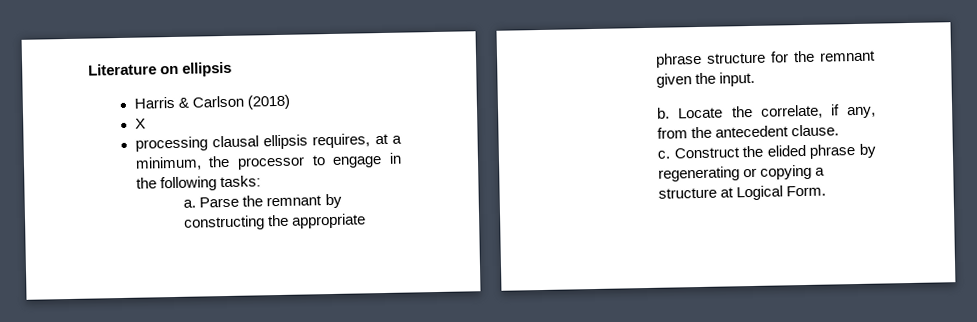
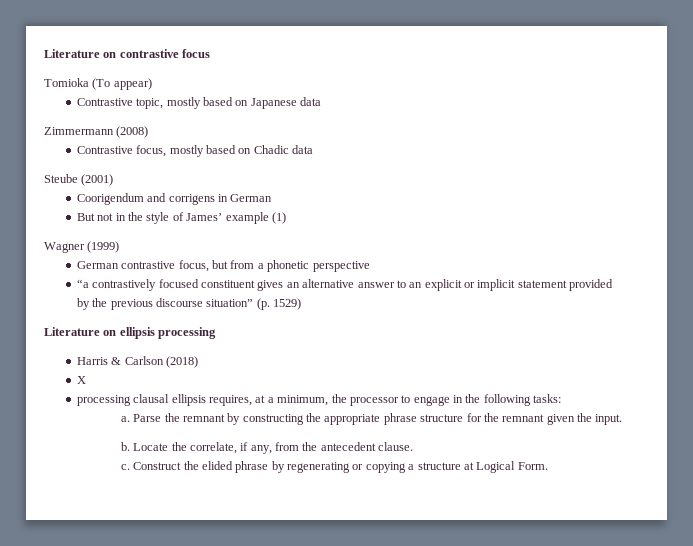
- Literature on ellipsis
+ Literature on contrastive focus
+ Tomioka (To appear)
+ Contrastive topic, mostly based on Japanese data
+ Zimmermann (2008)
+ Contrastive focus, mostly based on Chadic data
+ Steube (2001)
+ Coorigendum and corrigens in German
+ But not in the style of James’ example (1)
+ Wagner (1999)
+ German contrastive focus, but from a phonetic perspective
+ “a contrastively focused constituent gives an alternative answer to an explicit or implicit statement provided by the previous discourse situation” (p. 1529)
+ Literature on ellipsis processing

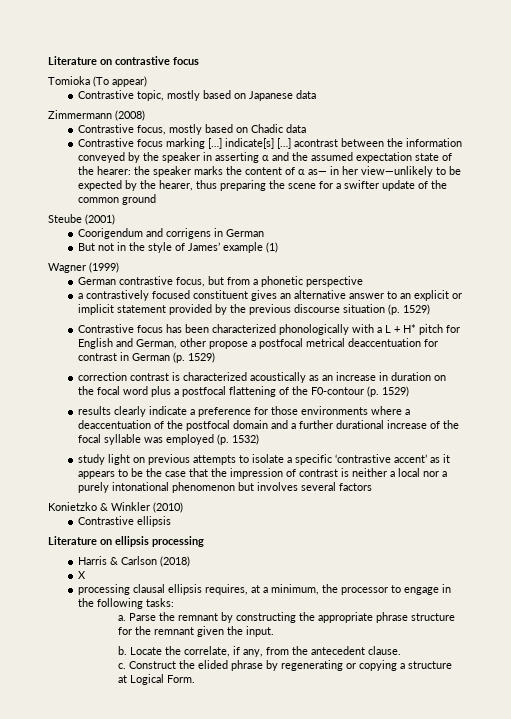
+ Contrastive focus marking […] indicate[s] […] acontrast between the information conveyed by the speaker in asserting α and the assumed expectation state of the hearer: the speaker marks the content of α as— in her view—unlikely to be expected by the hearer, thus preparing the scene for a swifter update of the common ground
- “a contrastively focused constituent gives an alternative answer to an explicit or implicit statement provided by the previous discourse situation” (p. 1529)
+ a contrastively focused constituent gives an alternative answer to an explicit or implicit statement provided by the previous discourse situation (p. 1529)
+ Contrastive focus has been characterized phonologically with a L + H* pitch for English and German, other propose a postfocal metrical deaccentuation for contrast in German (p. 1529)
+ correction contrast is characterized acoustically as an increase in duration on the focal word plus a postfocal flattening of the F0-contour (p. 1529)
+ results clearly indicate a preference for those environments where a deaccentuation of the postfocal domain and a further durational increase of the focal syllable was employed (p. 1532)
+ study light on previous attempts to isolate a specific ‘contrastive accent’ as it appears to be the case that the impression of contrast is neither a local nor a purely intonational phenomenon but involves several factors
+ Konietzko & Winkler (2010)
+ Contrastive ellipsis

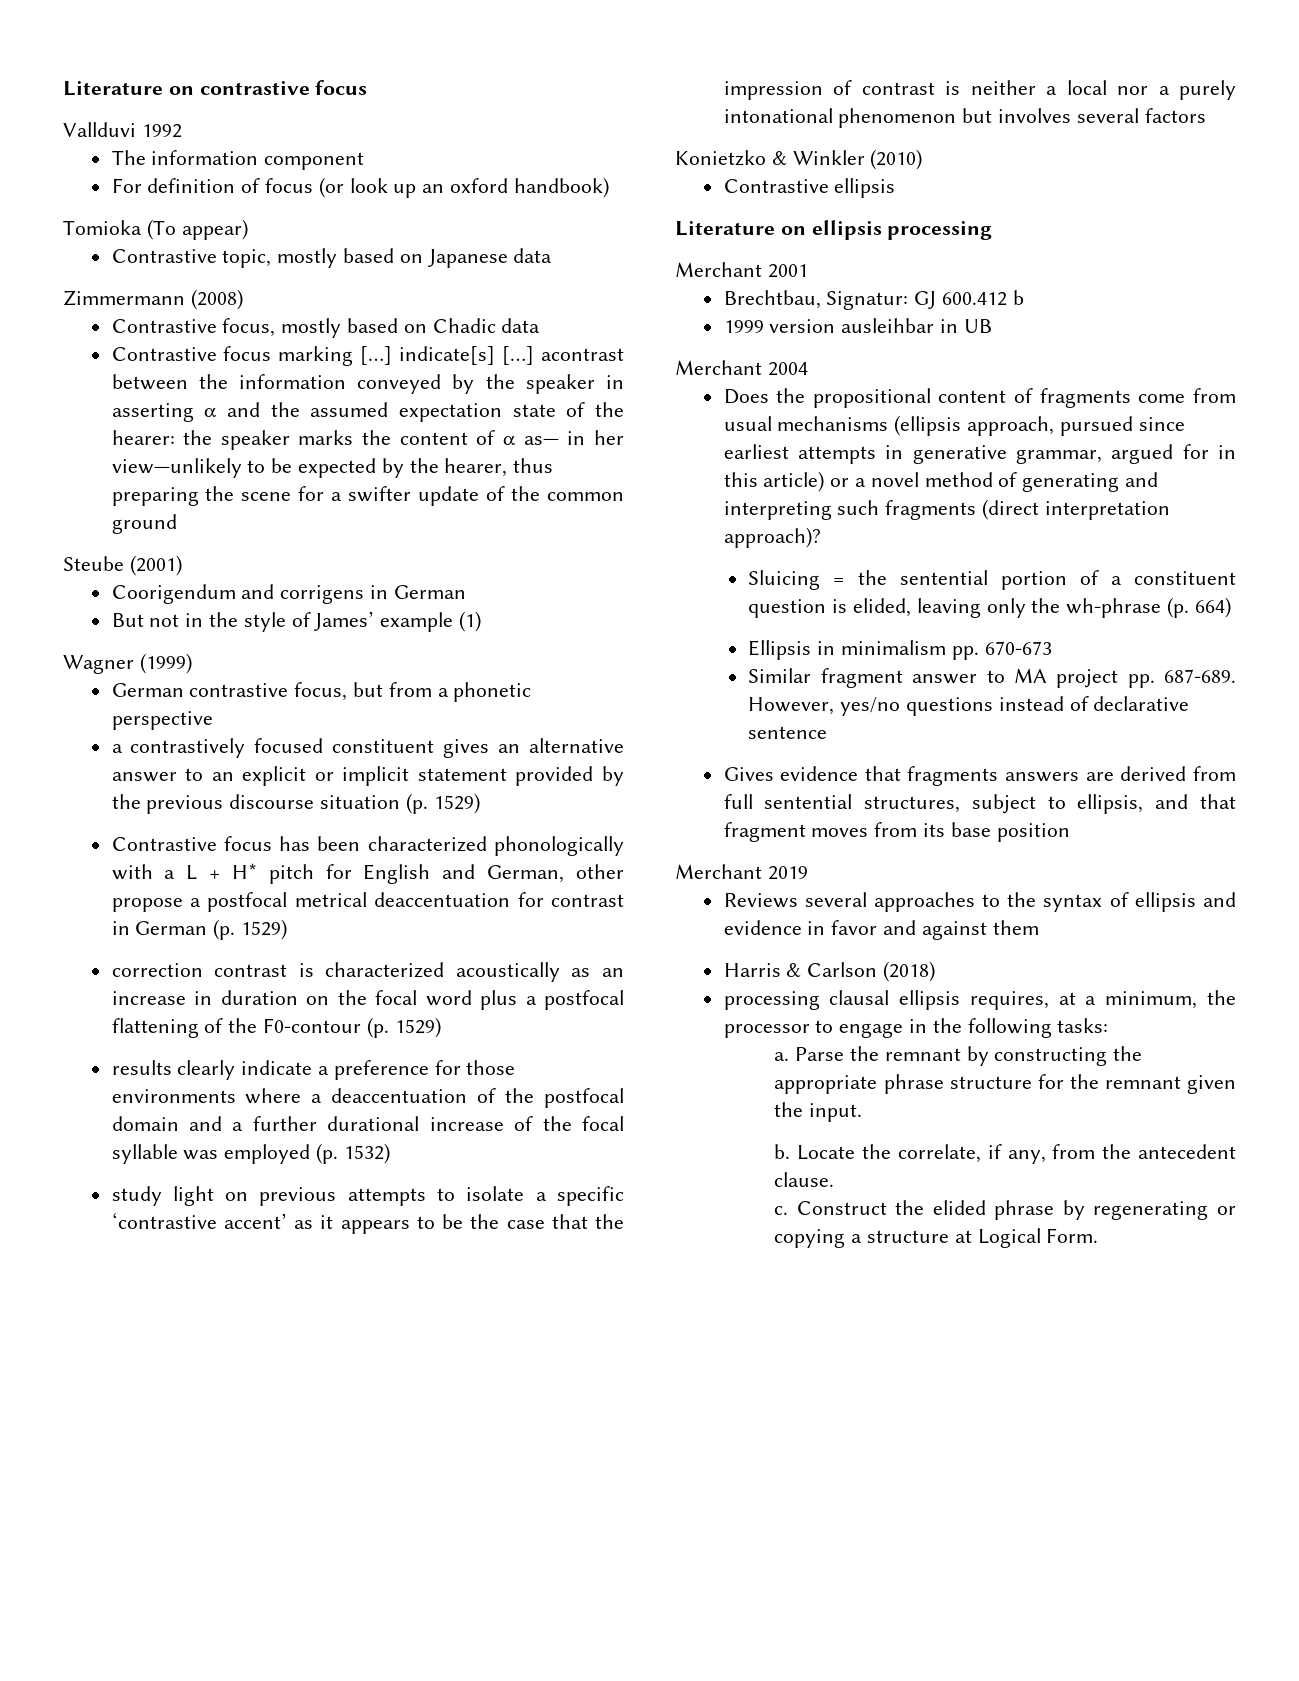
+ Vallduvi 1992
+ The information component
+ For definition of focus (or look up an oxford handbook)
+ Merchant 2001
+ Brechtbau, Signatur: GJ 600.412 b
+ 1999 version ausleihbar in UB
+ Merchant 2004
+ Does the propositional content of fragments come from usual mechanisms (ellipsis approach, pursued since earliest attempts in generative grammar, argued for in this article) or a novel method of generating and interpreting such fragments (direct interpretation approach)?
+ Sluicing = the sentential portion of a constituent question is elided, leaving only the wh-phrase (p. 664)
+ Ellipsis in minimalism pp. 670-673
+ Similar fragment answer to MA project pp. 687-689. However, yes/no questions instead of declarative sentence
+ Gives evidence that fragments answers are derived from full sentential structures, subject to ellipsis, and that fragment moves from its base position
+ Merchant 2019
+ Reviews several approaches to the syntax of ellipsis and evidence in favor and against them
- X

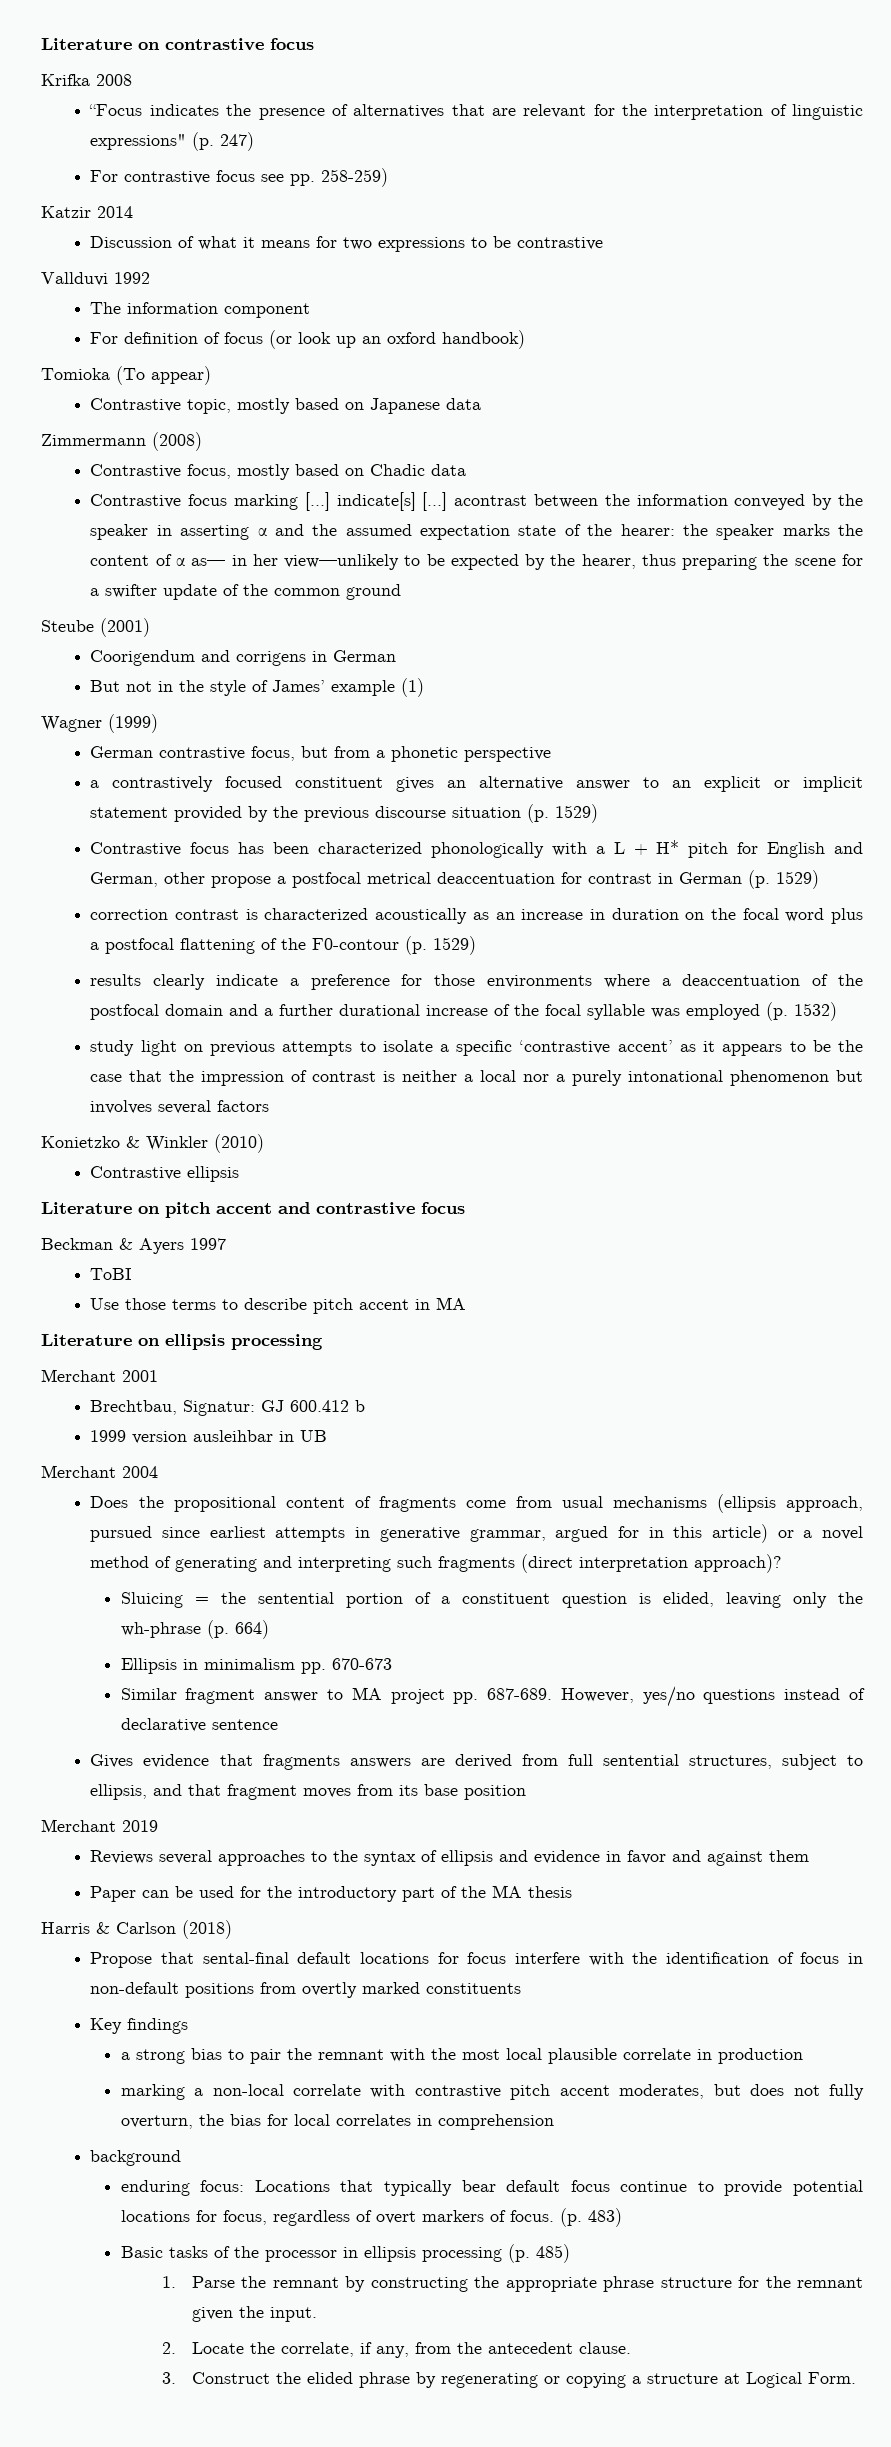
+ Krifka 2008
+ “Focus indicates the presence of alternatives that are relevant for the interpretation of linguistic expressions" (p. 247)
+ For contrastive focus see pp. 258-259)
+ Katzir 2014
+ Discussion of what it means for two expressions to be contrastive
+ Literature on pitch accent and contrastive focus
+ Beckman & Ayers 1997
+ ToBI
+ Use those terms to describe pitch accent in MA
+ Paper can be used for the introductory part of the MA thesis
  Harris & Carlson (2018)
- processing clausal ellipsis requires, at a minimum, the processor to engage in the following tasks:
- a. Parse the remnant by constructing the appropriate phrase structure for the remnant given the input.
+ Propose that sental-final default locations for focus interfere with the identification of focus in non-default positions from overtly marked constituents
+ Key findings
+ a strong bias to pair the remnant with the most local plausible correlate in production
+ marking a non-local correlate with contrastive pitch accent moderates, but does not fully overturn, the bias for local correlates in comprehension
+ background
+ enduring focus: Locations that typically bear default focus continue to provide potential locations for focus, regardless of overt markers of focus. (p. 483)
+ Basic tasks of the processor in ellipsis processing (p. 485)
+ 1. Parse the remnant by constructing the appropriate phrase structure for the remnant given the input.
- b. Locate the correlate, if any, from the antecedent clause.
+ 2. Locate the correlate, if any, from the antecedent clause.
- c. Construct the elided phrase by regenerating or copying a structure at Logical Form.
+ 3. Construct the elided phrase by regenerating or copying a structure at Logical Form.

